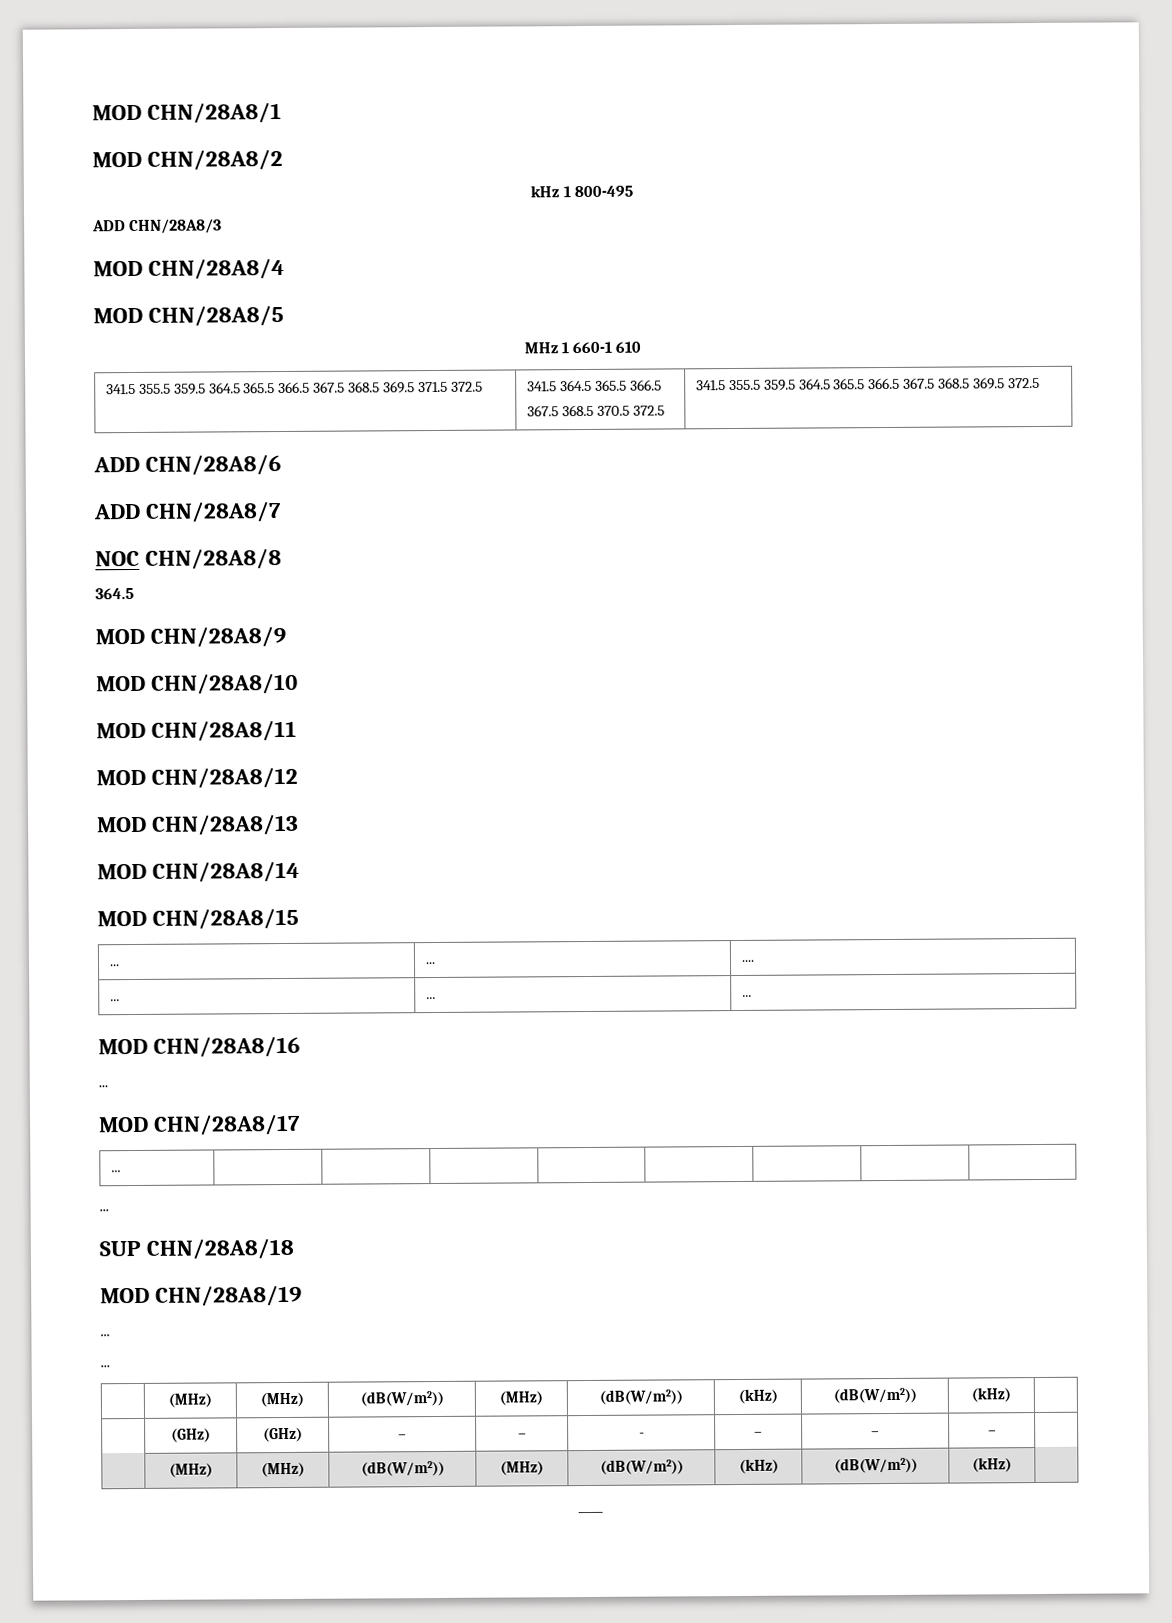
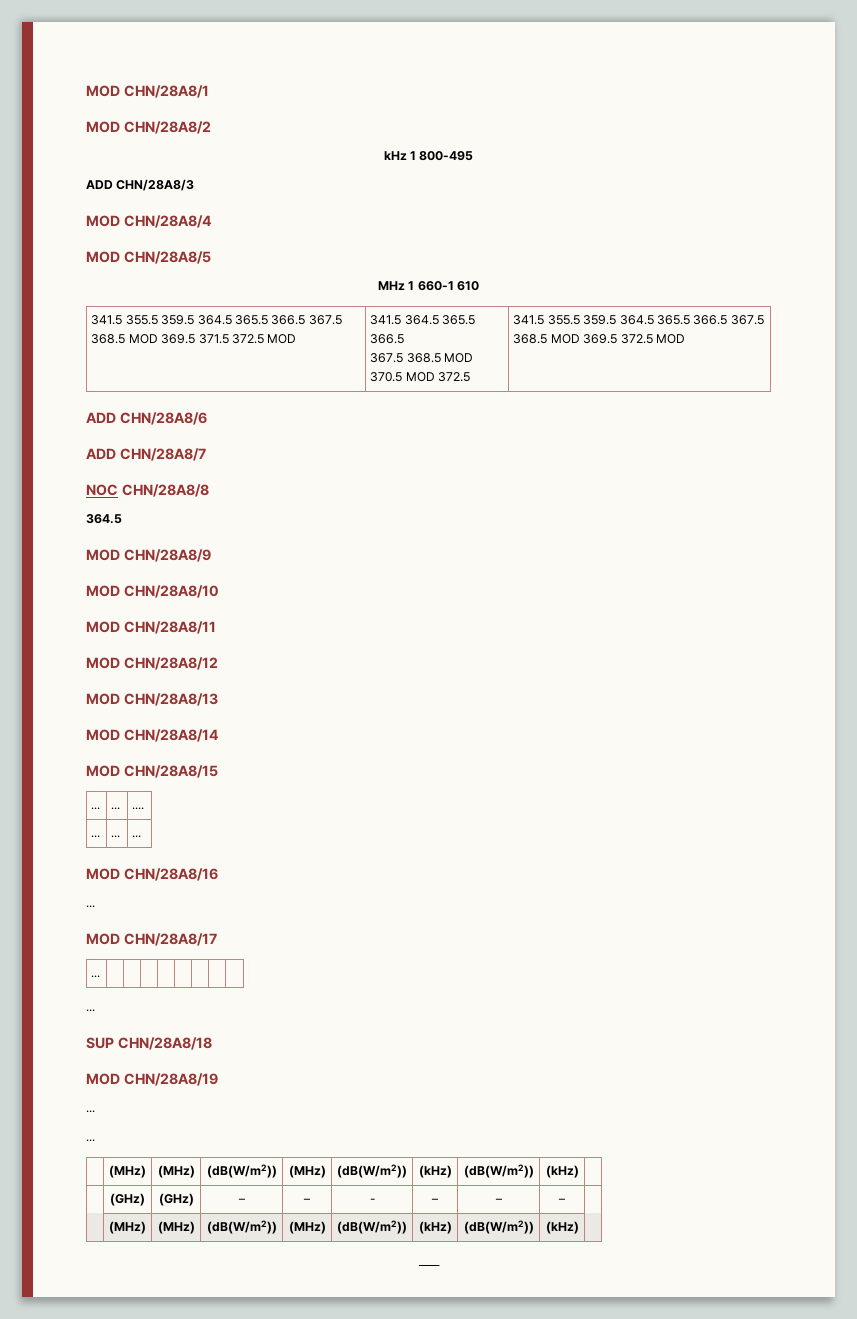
- 341.5 355.5 359.5 364.5 365.5 366.5 367.5 368.5 369.5 371.5 372.5 | 341.5 364.5 365.5 366.5
- 367.5 368.5 370.5 372.5 | 341.5 355.5 359.5 364.5 365.5 366.5 367.5 368.5 369.5 372.5
+ 341.5 355.5 359.5 364.5 365.5 366.5 367.5 368.5 MOD 369.5 371.5 372.5 MOD | 341.5 364.5 365.5 366.5
+ 367.5 368.5 MOD 370.5 MOD 372.5 | 341.5 355.5 359.5 364.5 365.5 366.5 367.5 368.5 MOD 369.5 372.5 MOD

